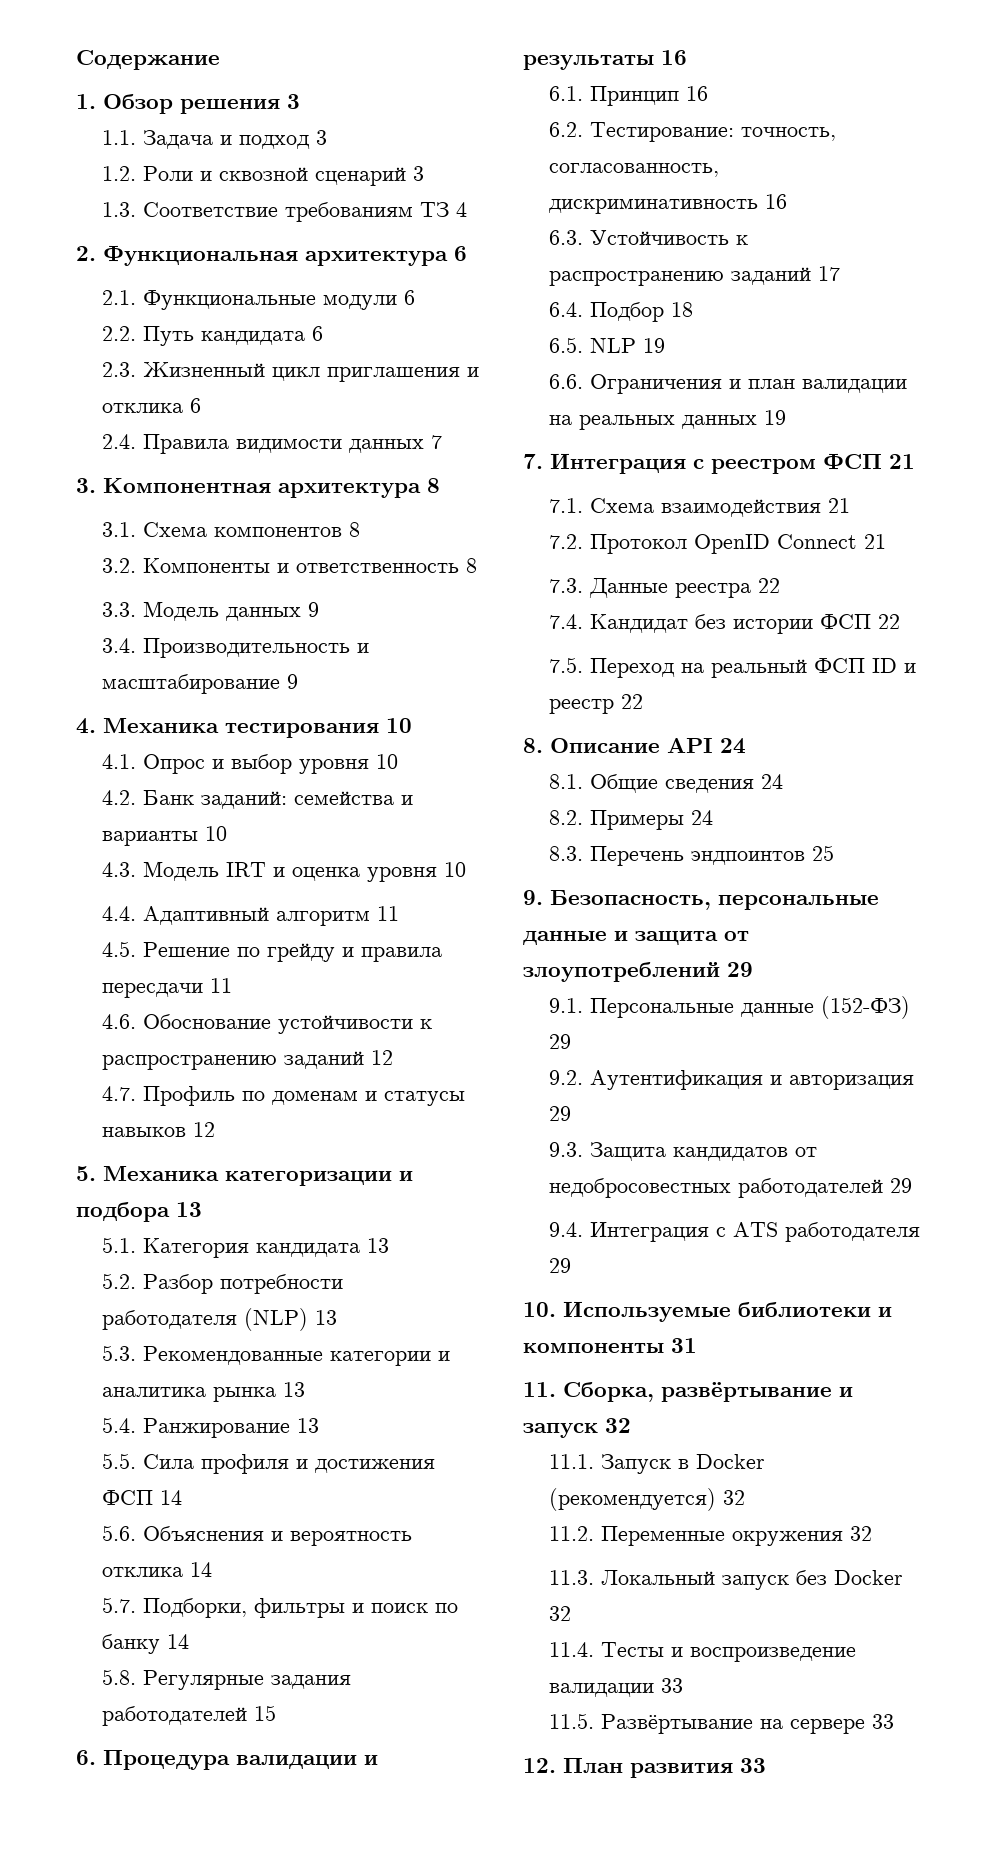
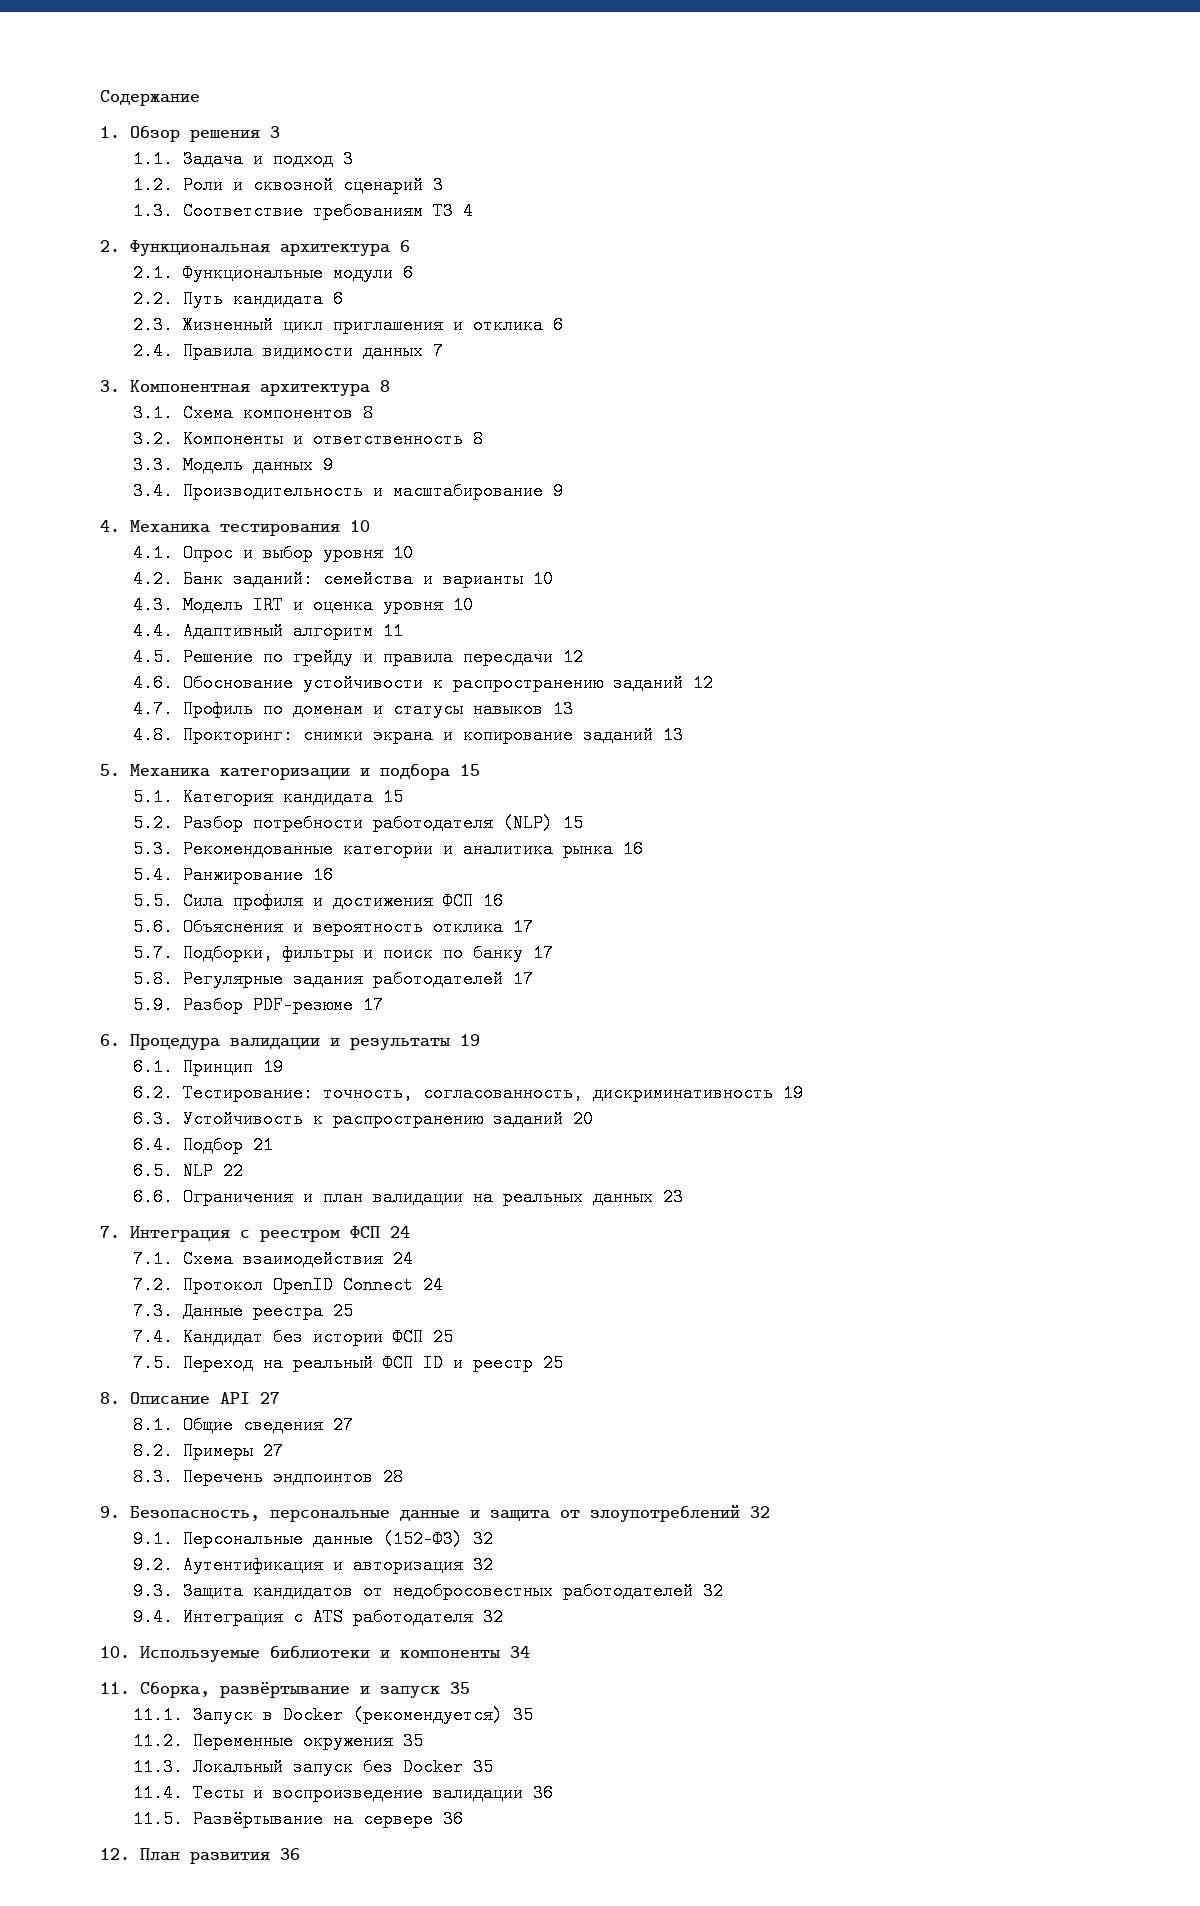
- 4.5. Решение по грейду и правила пересдачи 11
+ 4.5. Решение по грейду и правила пересдачи 12
- 4.7. Профиль по доменам и статусы навыков 12
+ 4.7. Профиль по доменам и статусы навыков 13
+ 4.8. Прокторинг: снимки экрана и копирование заданий 13
- 5. Механика категоризации и подбора 13
+ 5. Механика категоризации и подбора 15
- 5.1. Категория кандидата 13
+ 5.1. Категория кандидата 15
- 5.2. Разбор потребности работодателя (NLP) 13
+ 5.2. Разбор потребности работодателя (NLP) 15
- 5.3. Рекомендованные категории и аналитика рынка 13
+ 5.3. Рекомендованные категории и аналитика рынка 16
- 5.4. Ранжирование 13
+ 5.4. Ранжирование 16
- 5.5. Сила профиля и достижения ФСП 14
+ 5.5. Сила профиля и достижения ФСП 16
- 5.6. Объяснения и вероятность отклика 14
+ 5.6. Объяснения и вероятность отклика 17
- 5.7. Подборки, фильтры и поиск по банку 14
+ 5.7. Подборки, фильтры и поиск по банку 17
- 5.8. Регулярные задания работодателей 15
+ 5.8. Регулярные задания работодателей 17
+ 5.9. Разбор PDF-резюме 17
- 6. Процедура валидации и результаты 16
+ 6. Процедура валидации и результаты 19
- 6.1. Принцип 16
+ 6.1. Принцип 19
- 6.2. Тестирование: точность, согласованность, дискриминативность 16
+ 6.2. Тестирование: точность, согласованность, дискриминативность 19
- 6.3. Устойчивость к распространению заданий 17
+ 6.3. Устойчивость к распространению заданий 20
- 6.4. Подбор 18
+ 6.4. Подбор 21
- 6.5. NLP 19
+ 6.5. NLP 22
- 6.6. Ограничения и план валидации на реальных данных 19
+ 6.6. Ограничения и план валидации на реальных данных 23
- 7. Интеграция с реестром ФСП 21
+ 7. Интеграция с реестром ФСП 24
- 7.1. Схема взаимодействия 21
+ 7.1. Схема взаимодействия 24
- 7.2. Протокол OpenID Connect 21
+ 7.2. Протокол OpenID Connect 24
- 7.3. Данные реестра 22
+ 7.3. Данные реестра 25
- 7.4. Кандидат без истории ФСП 22
+ 7.4. Кандидат без истории ФСП 25
- 7.5. Переход на реальный ФСП ID и реестр 22
+ 7.5. Переход на реальный ФСП ID и реестр 25
- 8. Описание API 24
+ 8. Описание API 27
- 8.1. Общие сведения 24
+ 8.1. Общие сведения 27
- 8.2. Примеры 24
+ 8.2. Примеры 27
- 8.3. Перечень эндпоинтов 25
+ 8.3. Перечень эндпоинтов 28
- 9. Безопасность, персональные данные и защита от злоупотреблений 29
+ 9. Безопасность, персональные данные и защита от злоупотреблений 32
- 9.1. Персональные данные (152-ФЗ) 29
+ 9.1. Персональные данные (152-ФЗ) 32
- 9.2. Аутентификация и авторизация 29
+ 9.2. Аутентификация и авторизация 32
- 9.3. Защита кандидатов от недобросовестных работодателей 29
+ 9.3. Защита кандидатов от недобросовестных работодателей 32
- 9.4. Интеграция с ATS работодателя 29
+ 9.4. Интеграция с ATS работодателя 32
- 10. Используемые библиотеки и компоненты 31
+ 10. Используемые библиотеки и компоненты 34
- 11. Сборка, развёртывание и запуск 32
+ 11. Сборка, развёртывание и запуск 35
- 11.1. Запуск в Docker (рекомендуется) 32
+ 11.1. Запуск в Docker (рекомендуется) 35
- 11.2. Переменные окружения 32
+ 11.2. Переменные окружения 35
- 11.3. Локальный запуск без Docker 32
+ 11.3. Локальный запуск без Docker 35
- 11.4. Тесты и воспроизведение валидации 33
+ 11.4. Тесты и воспроизведение валидации 36
- 11.5. Развёртывание на сервере 33
+ 11.5. Развёртывание на сервере 36
- 12. План развития 33
+ 12. План развития 36

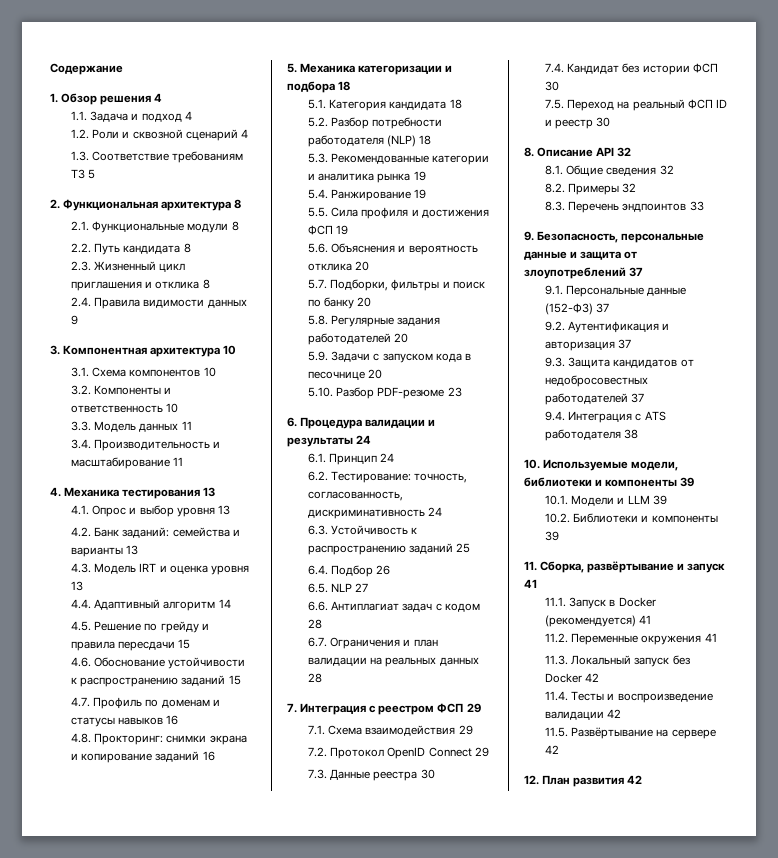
- 1. Обзор решения 3
+ 1. Обзор решения 4
- 1.1. Задача и подход 3
+ 1.1. Задача и подход 4
- 1.2. Роли и сквозной сценарий 3
+ 1.2. Роли и сквозной сценарий 4
- 1.3. Соответствие требованиям ТЗ 4
+ 1.3. Соответствие требованиям ТЗ 5
- 2. Функциональная архитектура 6
+ 2. Функциональная архитектура 8
- 2.1. Функциональные модули 6
+ 2.1. Функциональные модули 8
- 2.2. Путь кандидата 6
+ 2.2. Путь кандидата 8
- 2.3. Жизненный цикл приглашения и отклика 6
+ 2.3. Жизненный цикл приглашения и отклика 8
- 2.4. Правила видимости данных 7
+ 2.4. Правила видимости данных 9
- 3. Компонентная архитектура 8
+ 3. Компонентная архитектура 10
- 3.1. Схема компонентов 8
+ 3.1. Схема компонентов 10
- 3.2. Компоненты и ответственность 8
+ 3.2. Компоненты и ответственность 10
- 3.3. Модель данных 9
+ 3.3. Модель данных 11
- 3.4. Производительность и масштабирование 9
+ 3.4. Производительность и масштабирование 11
- 4. Механика тестирования 10
+ 4. Механика тестирования 13
- 4.1. Опрос и выбор уровня 10
+ 4.1. Опрос и выбор уровня 13
- 4.2. Банк заданий: семейства и варианты 10
+ 4.2. Банк заданий: семейства и варианты 13
- 4.3. Модель IRT и оценка уровня 10
+ 4.3. Модель IRT и оценка уровня 13
- 4.4. Адаптивный алгоритм 11
+ 4.4. Адаптивный алгоритм 14
- 4.5. Решение по грейду и правила пересдачи 12
+ 4.5. Решение по грейду и правила пересдачи 15
- 4.6. Обоснование устойчивости к распространению заданий 12
+ 4.6. Обоснование устойчивости к распространению заданий 15
- 4.7. Профиль по доменам и статусы навыков 13
+ 4.7. Профиль по доменам и статусы навыков 16
- 4.8. Прокторинг: снимки экрана и копирование заданий 13
+ 4.8. Прокторинг: снимки экрана и копирование заданий 16
- 5. Механика категоризации и подбора 15
+ 5. Механика категоризации и подбора 18
- 5.1. Категория кандидата 15
+ 5.1. Категория кандидата 18
- 5.2. Разбор потребности работодателя (NLP) 15
+ 5.2. Разбор потребности работодателя (NLP) 18
- 5.3. Рекомендованные категории и аналитика рынка 16
+ 5.3. Рекомендованные категории и аналитика рынка 19
- 5.4. Ранжирование 16
+ 5.4. Ранжирование 19
- 5.5. Сила профиля и достижения ФСП 16
+ 5.5. Сила профиля и достижения ФСП 19
- 5.6. Объяснения и вероятность отклика 17
+ 5.6. Объяснения и вероятность отклика 20
- 5.7. Подборки, фильтры и поиск по банку 17
+ 5.7. Подборки, фильтры и поиск по банку 20
- 5.8. Регулярные задания работодателей 17
+ 5.8. Регулярные задания работодателей 20
- 5.9. Разбор PDF-резюме 17
+ 5.9. Задачи с запуском кода в песочнице 20
+ 5.10. Разбор PDF-резюме 23
- 6. Процедура валидации и результаты 19
+ 6. Процедура валидации и результаты 24
- 6.1. Принцип 19
+ 6.1. Принцип 24
- 6.2. Тестирование: точность, согласованность, дискриминативность 19
+ 6.2. Тестирование: точность, согласованность, дискриминативность 24
- 6.3. Устойчивость к распространению заданий 20
+ 6.3. Устойчивость к распространению заданий 25
- 6.4. Подбор 21
+ 6.4. Подбор 26
- 6.5. NLP 22
+ 6.5. NLP 27
- 6.6. Ограничения и план валидации на реальных данных 23
+ 6.6. Антиплагиат задач с кодом 28
+ 6.7. Ограничения и план валидации на реальных данных 28
- 7. Интеграция с реестром ФСП 24
+ 7. Интеграция с реестром ФСП 29
- 7.1. Схема взаимодействия 24
+ 7.1. Схема взаимодействия 29
- 7.2. Протокол OpenID Connect 24
+ 7.2. Протокол OpenID Connect 29
- 7.3. Данные реестра 25
+ 7.3. Данные реестра 30
- 7.4. Кандидат без истории ФСП 25
+ 7.4. Кандидат без истории ФСП 30
- 7.5. Переход на реальный ФСП ID и реестр 25
+ 7.5. Переход на реальный ФСП ID и реестр 30
- 8. Описание API 27
+ 8. Описание API 32
- 8.1. Общие сведения 27
+ 8.1. Общие сведения 32
- 8.2. Примеры 27
+ 8.2. Примеры 32
- 8.3. Перечень эндпоинтов 28
+ 8.3. Перечень эндпоинтов 33
- 9. Безопасность, персональные данные и защита от злоупотреблений 32
+ 9. Безопасность, персональные данные и защита от злоупотреблений 37
- 9.1. Персональные данные (152-ФЗ) 32
+ 9.1. Персональные данные (152-ФЗ) 37
- 9.2. Аутентификация и авторизация 32
+ 9.2. Аутентификация и авторизация 37
- 9.3. Защита кандидатов от недобросовестных работодателей 32
+ 9.3. Защита кандидатов от недобросовестных работодателей 37
- 9.4. Интеграция с ATS работодателя 32
+ 9.4. Интеграция с ATS работодателя 38
- 10. Используемые библиотеки и компоненты 34
+ 10. Используемые модели, библиотеки и компоненты 39
+ 10.1. Модели и LLM 39
+ 10.2. Библиотеки и компоненты 39
- 11. Сборка, развёртывание и запуск 35
+ 11. Сборка, развёртывание и запуск 41
- 11.1. Запуск в Docker (рекомендуется) 35
+ 11.1. Запуск в Docker (рекомендуется) 41
- 11.2. Переменные окружения 35
+ 11.2. Переменные окружения 41
- 11.3. Локальный запуск без Docker 35
+ 11.3. Локальный запуск без Docker 42
- 11.4. Тесты и воспроизведение валидации 36
+ 11.4. Тесты и воспроизведение валидации 42
- 11.5. Развёртывание на сервере 36
+ 11.5. Развёртывание на сервере 42
- 12. План развития 36
+ 12. План развития 42

